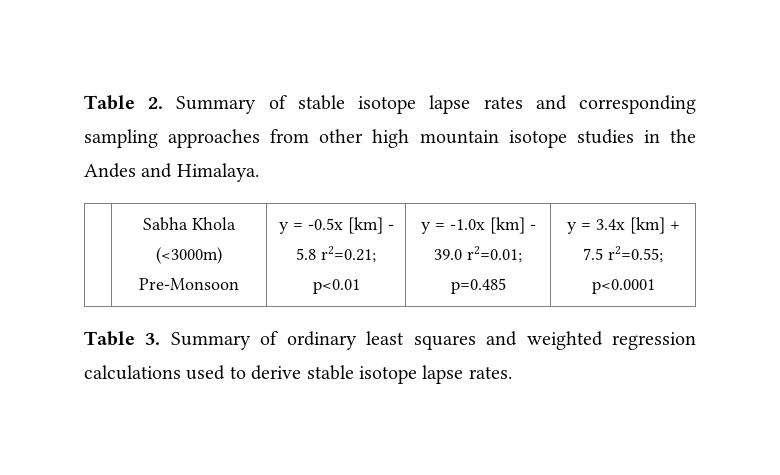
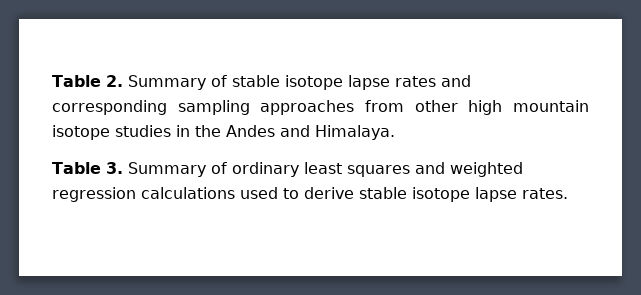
- | Sabha Khola (<3000m) Pre-Monsoon | y = -0.5x [km] - 5.8 r2=0.21; p<0.01 | y = -1.0x [km] - 39.0 r2=0.01; p=0.485 | y = 3.4x [km] + 7.5 r2=0.55; p<0.0001

